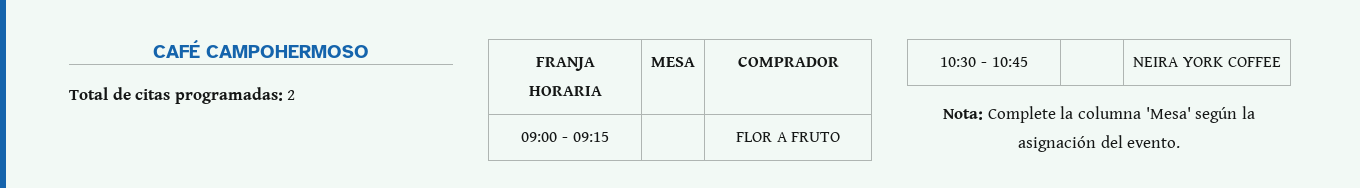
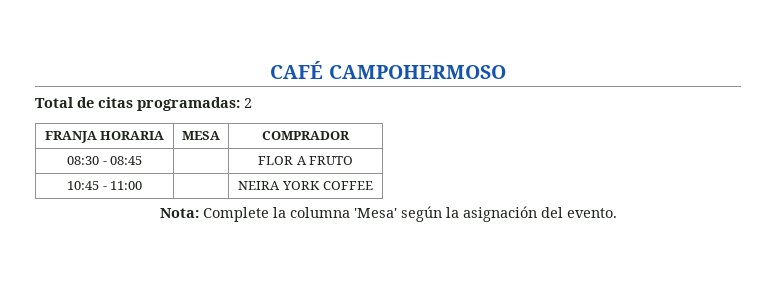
- 09:00 - 09:15 | | FLOR A FRUTO
+ 08:30 - 08:45 | | FLOR A FRUTO
- 10:30 - 10:45 | | NEIRA YORK COFFEE
+ 10:45 - 11:00 | | NEIRA YORK COFFEE

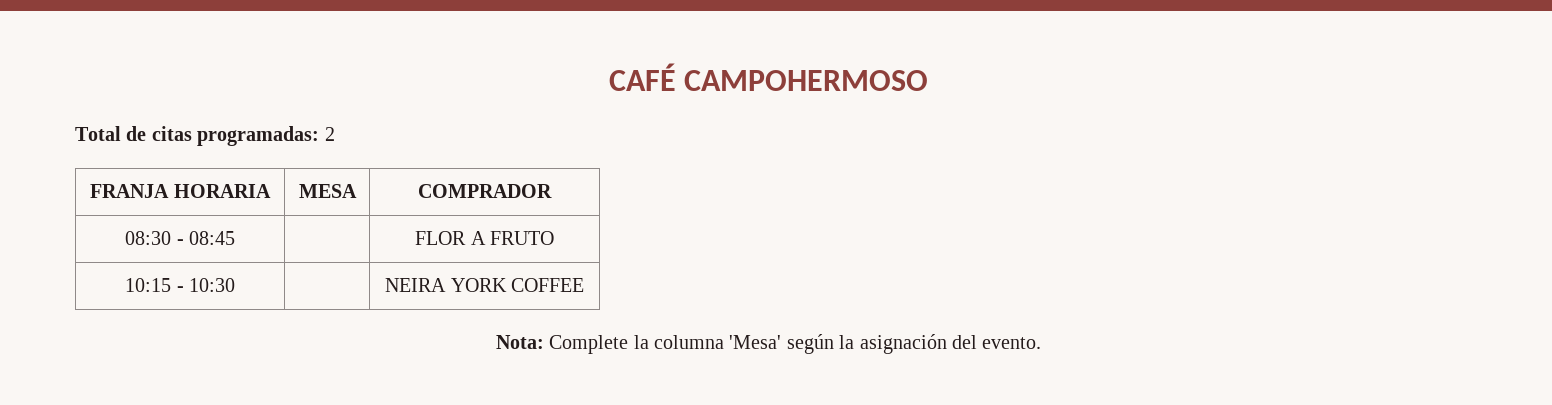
- 10:45 - 11:00 | | NEIRA YORK COFFEE
+ 10:15 - 10:30 | | NEIRA YORK COFFEE

